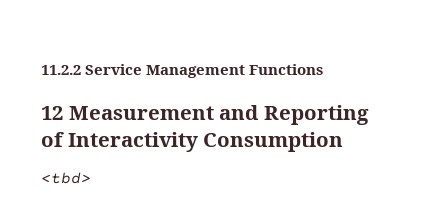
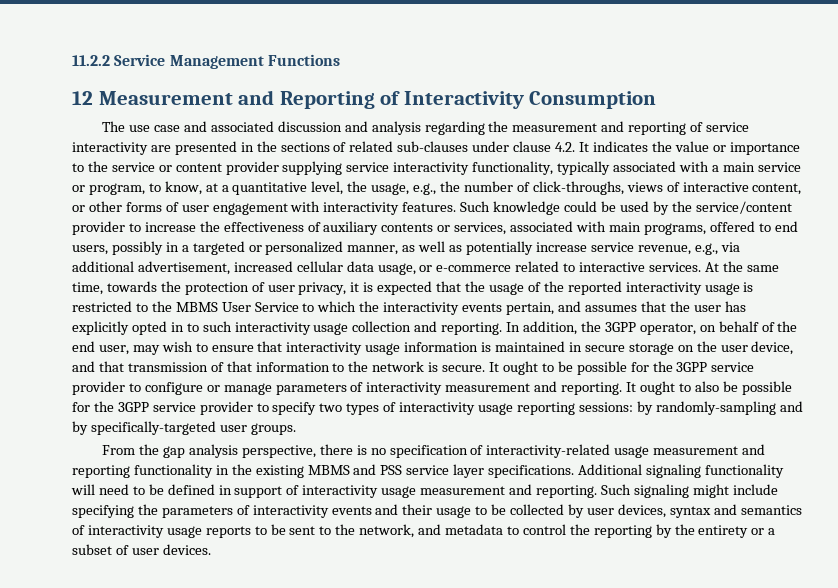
- <tbd>
+ The use case and associated discussion and analysis regarding the measurement and reporting of service interactivity are presented in the sections of related sub-clauses under clause 4.2. It indicates the value or importance to the service or content provider supplying service interactivity functionality, typically associated with a main service or program, to know, at a quantitative level, the usage, e.g., the number of click-throughs, views of interactive content, or other forms of user engagement with interactivity features. Such knowledge could be used by the service/content provider to increase the effectiveness of auxiliary contents or services, associated with main programs, offered to end users, possibly in a targeted or personalized manner, as well as potentially increase service revenue, e.g., via additional advertisement, increased cellular data usage, or e-commerce related to interactive services. At the same time, towards the protection of user privacy, it is expected that the usage of the reported interactivity usage is restricted to the MBMS User Service to which the interactivity events pertain, and assumes that the user has explicitly opted in to such interactivity usage collection and reporting. In addition, the 3GPP operator, on behalf of the end user, may wish to ensure that interactivity usage information is maintained in secure storage on the user device, and that transmission of that information to the network is secure. It ought to be possible for the 3GPP service provider to configure or manage parameters of interactivity measurement and reporting. It ought to also be possible for the 3GPP service provider to specify two types of interactivity usage reporting sessions: by randomly-sampling and by specifically-targeted user groups.
+ From the gap analysis perspective, there is no specification of interactivity-related usage measurement and reporting functionality in the existing MBMS and PSS service layer specifications. Additional signaling functionality will need to be defined in support of interactivity usage measurement and reporting. Such signaling might include specifying the parameters of interactivity events and their usage to be collected by user devices, syntax and semantics of interactivity usage reports to be sent to the network, and metadata to control the reporting by the entirety or a subset of user devices.

